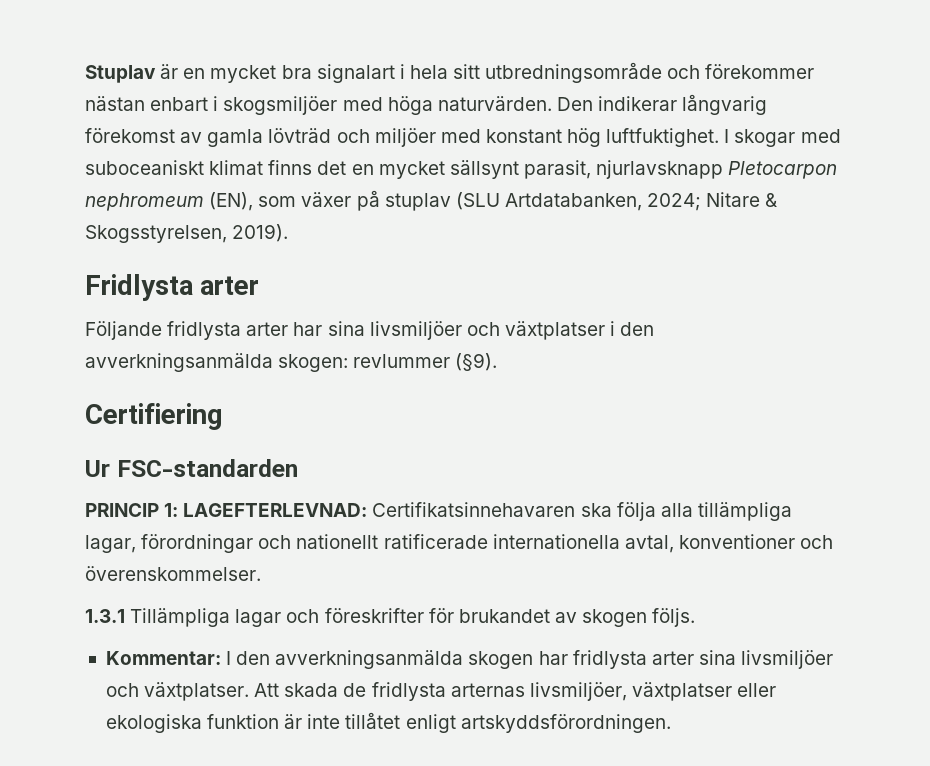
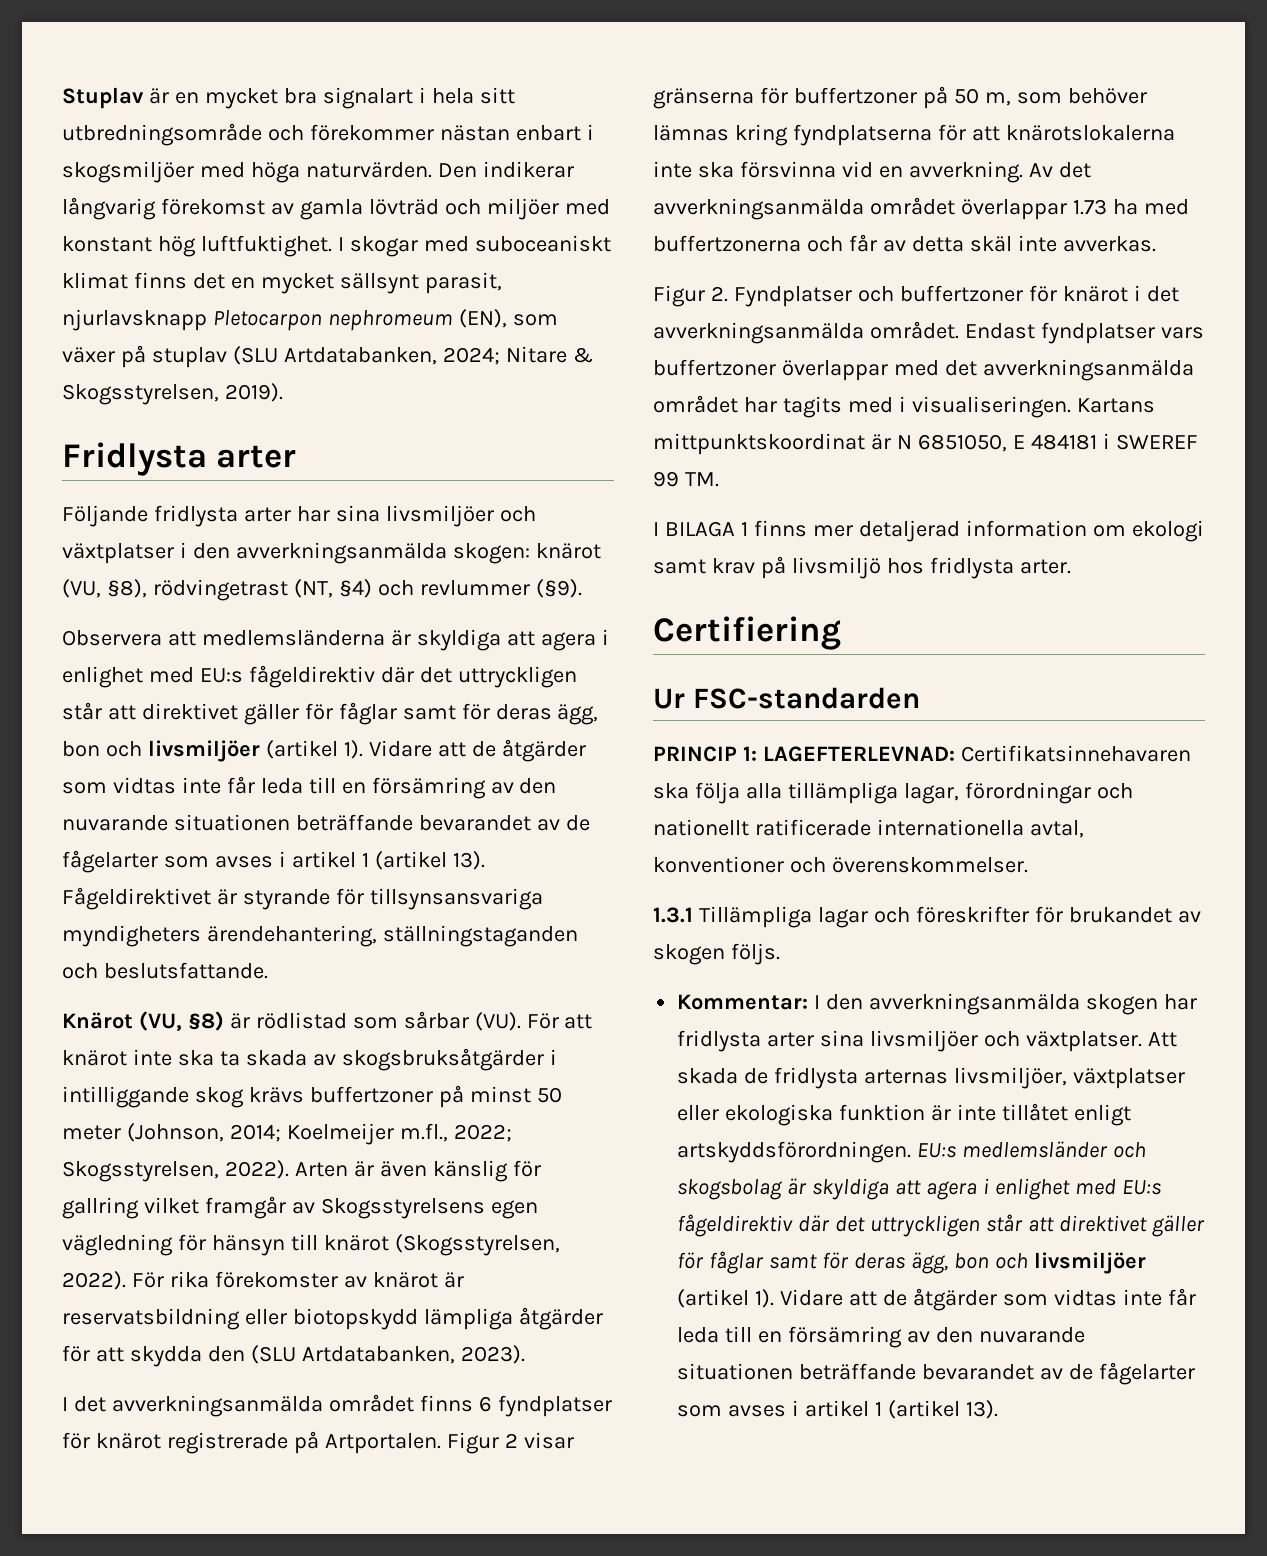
- Följande fridlysta arter har sina livsmiljöer och växtplatser i den avverkningsanmälda skogen: revlummer (§9).
+ Följande fridlysta arter har sina livsmiljöer och växtplatser i den avverkningsanmälda skogen: knärot (VU, §8), rödvingetrast (NT, §4) och revlummer (§9).
+ Observera att medlemsländerna är skyldiga att agera i enlighet med EU:s fågeldirektiv där det uttryckligen står att direktivet gäller för fåglar samt för deras ägg, bon och livsmiljöer (artikel 1). Vidare att de åtgärder som vidtas inte får leda till en försämring av den nuvarande situationen beträffande bevarandet av de fågelarter som avses i artikel 1 (artikel 13). Fågeldirektivet är styrande för tillsynsansvariga myndigheters ärendehantering, ställningstaganden och beslutsfattande.
+ Knärot (VU, §8) är rödlistad som sårbar (VU). För att knärot inte ska ta skada av skogsbruksåtgärder i intilliggande skog krävs buffertzoner på minst 50 meter (Johnson, 2014; Koelmeijer m.fl., 2022; Skogsstyrelsen, 2022). Arten är även känslig för gallring vilket framgår av Skogsstyrelsens egen vägledning för hänsyn till knärot (Skogsstyrelsen, 2022). För rika förekomster av knärot är reservatsbildning eller biotopskydd lämpliga åtgärder för att skydda den (SLU Artdatabanken, 2023).
+ I det avverkningsanmälda området finns 6 fyndplatser för knärot registrerade på Artportalen. Figur 2 visar gränserna för buffertzoner på 50 m, som behöver lämnas kring fyndplatserna för att knärotslokalerna inte ska försvinna vid en avverkning. Av det avverkningsanmälda området överlappar 1.73 ha med buffertzonerna och får av detta skäl inte avverkas.
+ Figur 2. Fyndplatser och buffertzoner för knärot i det avverkningsanmälda området. Endast fyndplatser vars buffertzoner överlappar med det avverkningsanmälda området har tagits med i visualiseringen. Kartans mittpunktskoordinat är N 6851050, E 484181 i SWEREF 99 TM.
+ I BILAGA 1 finns mer detaljerad information om ekologi samt krav på livsmiljö hos fridlysta arter.
+ EU:s medlemsländer och skogsbolag är skyldiga att agera i enlighet med EU:s fågeldirektiv där det uttryckligen står att direktivet gäller för fåglar samt för deras ägg, bon och livsmiljöer (artikel 1). Vidare att de åtgärder som vidtas inte får leda till en försämring av den nuvarande situationen beträffande bevarandet av de fågelarter som avses i artikel 1 (artikel 13).

